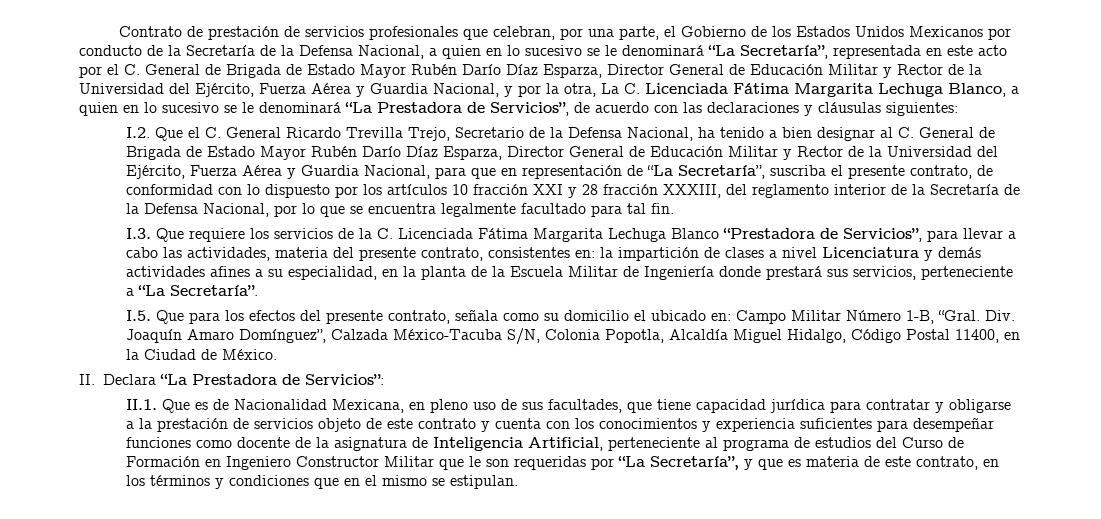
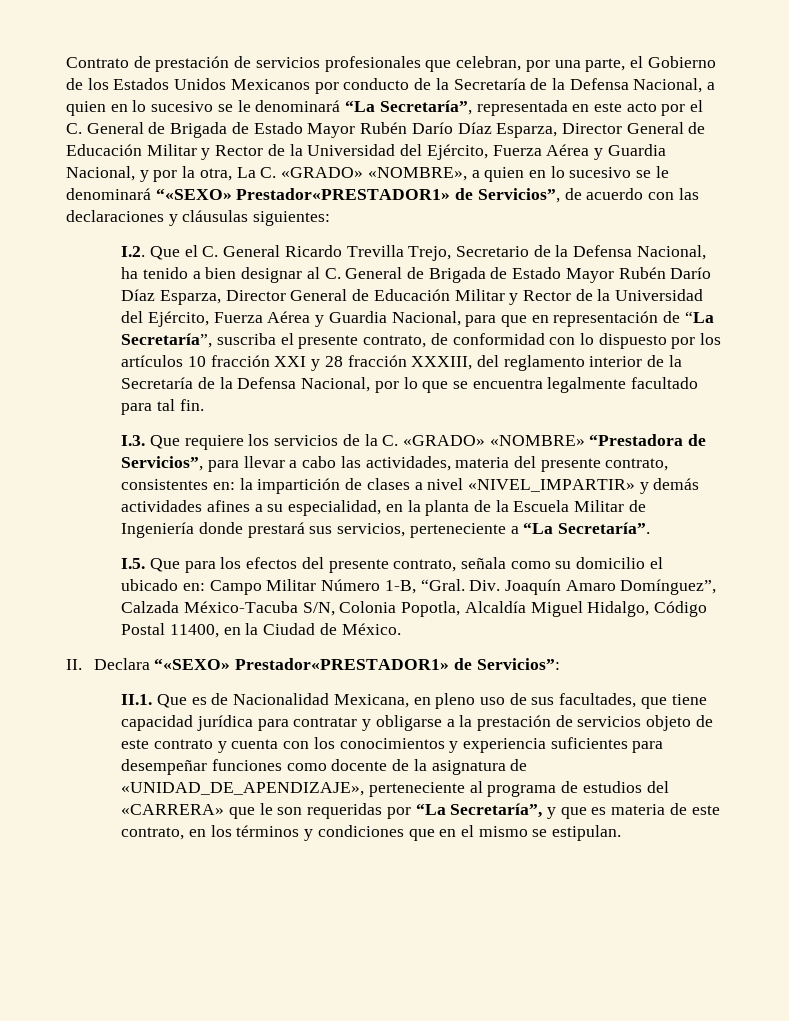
- Contrato de prestación de servicios profesionales que celebran, por una parte, el Gobierno de los Estados Unidos Mexicanos por conducto de la Secretaría de la Defensa Nacional, a quien en lo sucesivo se le denominará “La Secretaría”, representada en este acto por el C. General de Brigada de Estado Mayor Rubén Darío Díaz Esparza, Director General de Educación Militar y Rector de la Universidad del Ejército, Fuerza Aérea y Guardia Nacional, y por la otra, La C. Licenciada Fátima Margarita Lechuga Blanco, a quien en lo sucesivo se le denominará “La Prestadora de Servicios”, de acuerdo con las declaraciones y cláusulas siguientes:
+ Contrato de prestación de servicios profesionales que celebran, por una parte, el Gobierno de los Estados Unidos Mexicanos por conducto de la Secretaría de la Defensa Nacional, a quien en lo sucesivo se le denominará “La Secretaría”, representada en este acto por el C. General de Brigada de Estado Mayor Rubén Darío Díaz Esparza, Director General de Educación Militar y Rector de la Universidad del Ejército, Fuerza Aérea y Guardia Nacional, y por la otra, La C. «GRADO» «NOMBRE», a quien en lo sucesivo se le denominará “«SEXO» Prestador«PRESTADOR1» de Servicios”, de acuerdo con las declaraciones y cláusulas siguientes:
- I.3. Que requiere los servicios de la C. Licenciada Fátima Margarita Lechuga Blanco “Prestadora de Servicios”, para llevar a cabo las actividades, materia del presente contrato, consistentes en: la impartición de clases a nivel Licenciatura y demás actividades afines a su especialidad, en la planta de la Escuela Militar de Ingeniería donde prestará sus servicios, perteneciente a “La Secretaría”.
+ I.3. Que requiere los servicios de la C. «GRADO» «NOMBRE» “Prestadora de Servicios”, para llevar a cabo las actividades, materia del presente contrato, consistentes en: la impartición de clases a nivel «NIVEL_IMPARTIR» y demás actividades afines a su especialidad, en la planta de la Escuela Militar de Ingeniería donde prestará sus servicios, perteneciente a “La Secretaría”.
- II. Declara “La Prestadora de Servicios”:
+ II. Declara “«SEXO» Prestador«PRESTADOR1» de Servicios”:
- II.1. Que es de Nacionalidad Mexicana, en pleno uso de sus facultades, que tiene capacidad jurídica para contratar y obligarse a la prestación de servicios objeto de este contrato y cuenta con los conocimientos y experiencia suficientes para desempeñar funciones como docente de la asignatura de Inteligencia Artificial, perteneciente al programa de estudios del Curso de Formación en Ingeniero Constructor Militar que le son requeridas por “La Secretaría”, y que es materia de este contrato, en los términos y condiciones que en el mismo se estipulan.
+ II.1. Que es de Nacionalidad Mexicana, en pleno uso de sus facultades, que tiene capacidad jurídica para contratar y obligarse a la prestación de servicios objeto de este contrato y cuenta con los conocimientos y experiencia suficientes para desempeñar funciones como docente de la asignatura de «UNIDAD_DE_APENDIZAJE», perteneciente al programa de estudios del «CARRERA» que le son requeridas por “La Secretaría”, y que es materia de este contrato, en los términos y condiciones que en el mismo se estipulan.

